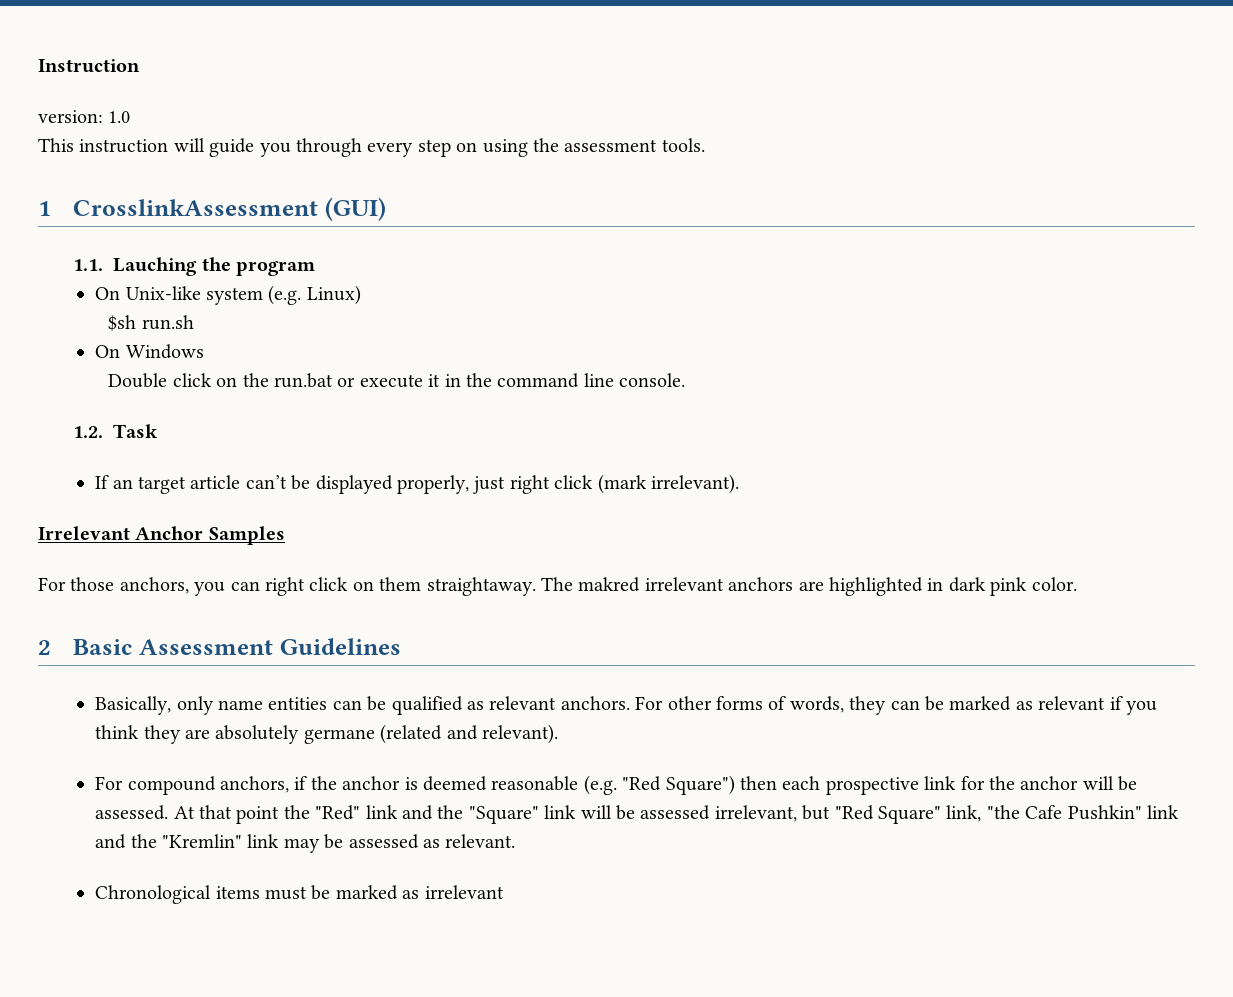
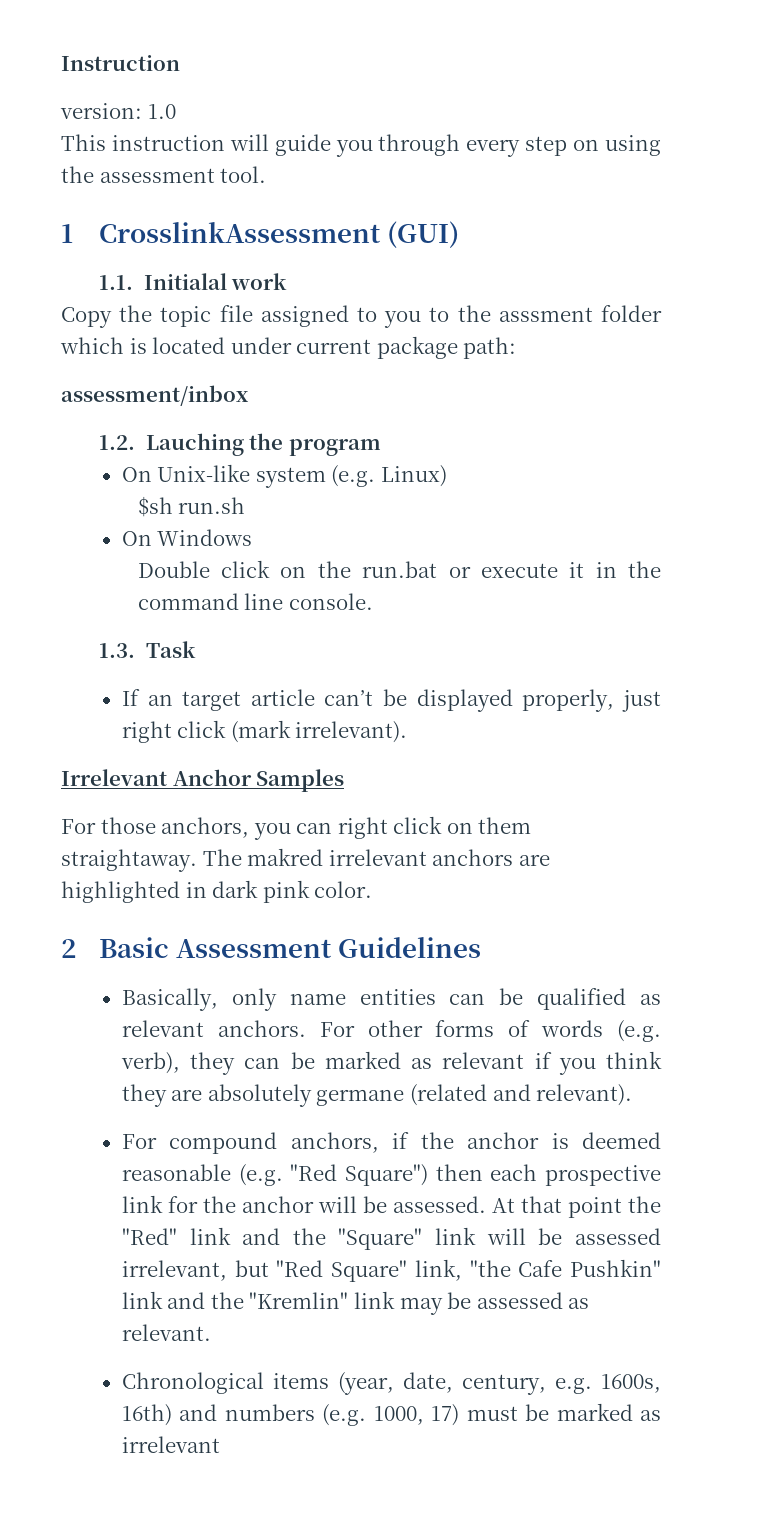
- This instruction will guide you through every step on using the assessment tools.
+ This instruction will guide you through every step on using the assessment tool.
- 1.1. Lauching the program
+ 1.1. Initialal work
+ Copy the topic file assigned to you to the asssment folder which is located under current package path:
+ assessment/inbox
+ 1.2. Lauching the program
- 1.2. Task
+ 1.3. Task
- For other forms of words, they can be marked as relevant if you think they are absolutely germane (related and relevant).
+ For other forms of words (e.g. verb), they can be marked as relevant if you think they are absolutely germane (related and relevant).
- Chronological items must be marked as irrelevant
+ Chronological items (year, date, century, e.g. 1600s, 16th) and numbers (e.g. 1000, 17) must be marked as irrelevant

